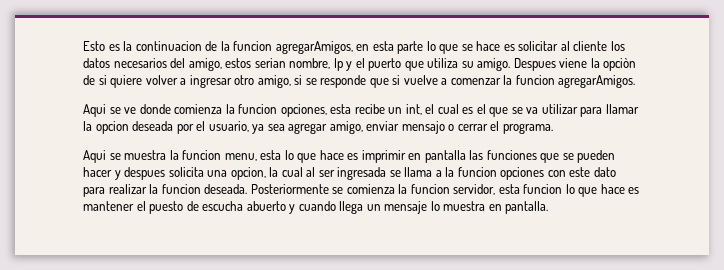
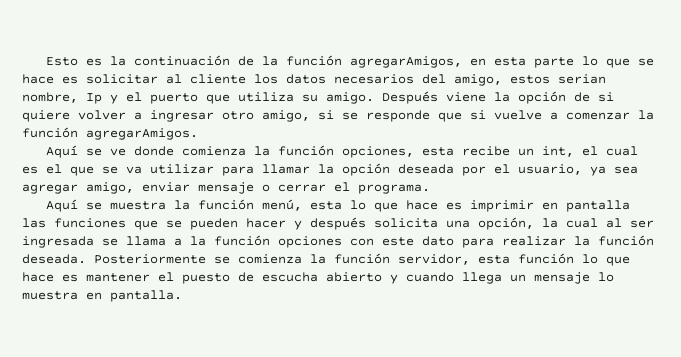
- Esto es la continuacion de la funcion agregarAmigos, en esta parte lo que se hace es solicitar al cliente los datos necesarios del amigo, estos serian nombre, Ip y el puerto que utiliza su amigo.
+ Esto es la continuación de la función agregarAmigos, en esta parte lo que se hace es solicitar al cliente los datos necesarios del amigo, estos serian nombre, Ip y el puerto que utiliza su amigo.
- Despues viene la opciòn de si quiere volver a ingresar otro amigo, si se responde que si vuelve a comenzar la funcion agregarAmigos.
+ Después viene la opción de si quiere volver a ingresar otro amigo, si se responde que si vuelve a comenzar la función agregarAmigos.
- Aqui se ve donde comienza la funcion opciones, esta recibe un int, el cual es el que se va utilizar para llamar la opcion deseada por el usuario, ya sea agregar amigo, enviar mensajo o cerrar el programa.
+ Aquí se ve donde comienza la función opciones, esta recibe un int, el cual es el que se va utilizar para llamar la opción deseada por el usuario, ya sea agregar amigo, enviar mensaje o cerrar el programa.
- Aqui se muestra la funcion menu, esta lo que hace es imprimir en pantalla las funciones que se pueden hacer y despues solicita una opcion, la cual al ser ingresada se llama a la funcion opciones con este dato para realizar la funcion deseada.
+ Aquí se muestra la función menú, esta lo que hace es imprimir en pantalla las funciones que se pueden hacer y después solicita una opción, la cual al ser ingresada se llama a la función opciones con este dato para realizar la función deseada.
- Posteriormente se comienza la funcion servidor, esta funcion lo que hace es mantener el puesto de escucha abuerto y cuando llega un mensaje lo muestra en pantalla.
+ Posteriormente se comienza la función servidor, esta función lo que hace es mantener el puesto de escucha abierto y cuando llega un mensaje lo muestra en pantalla.

